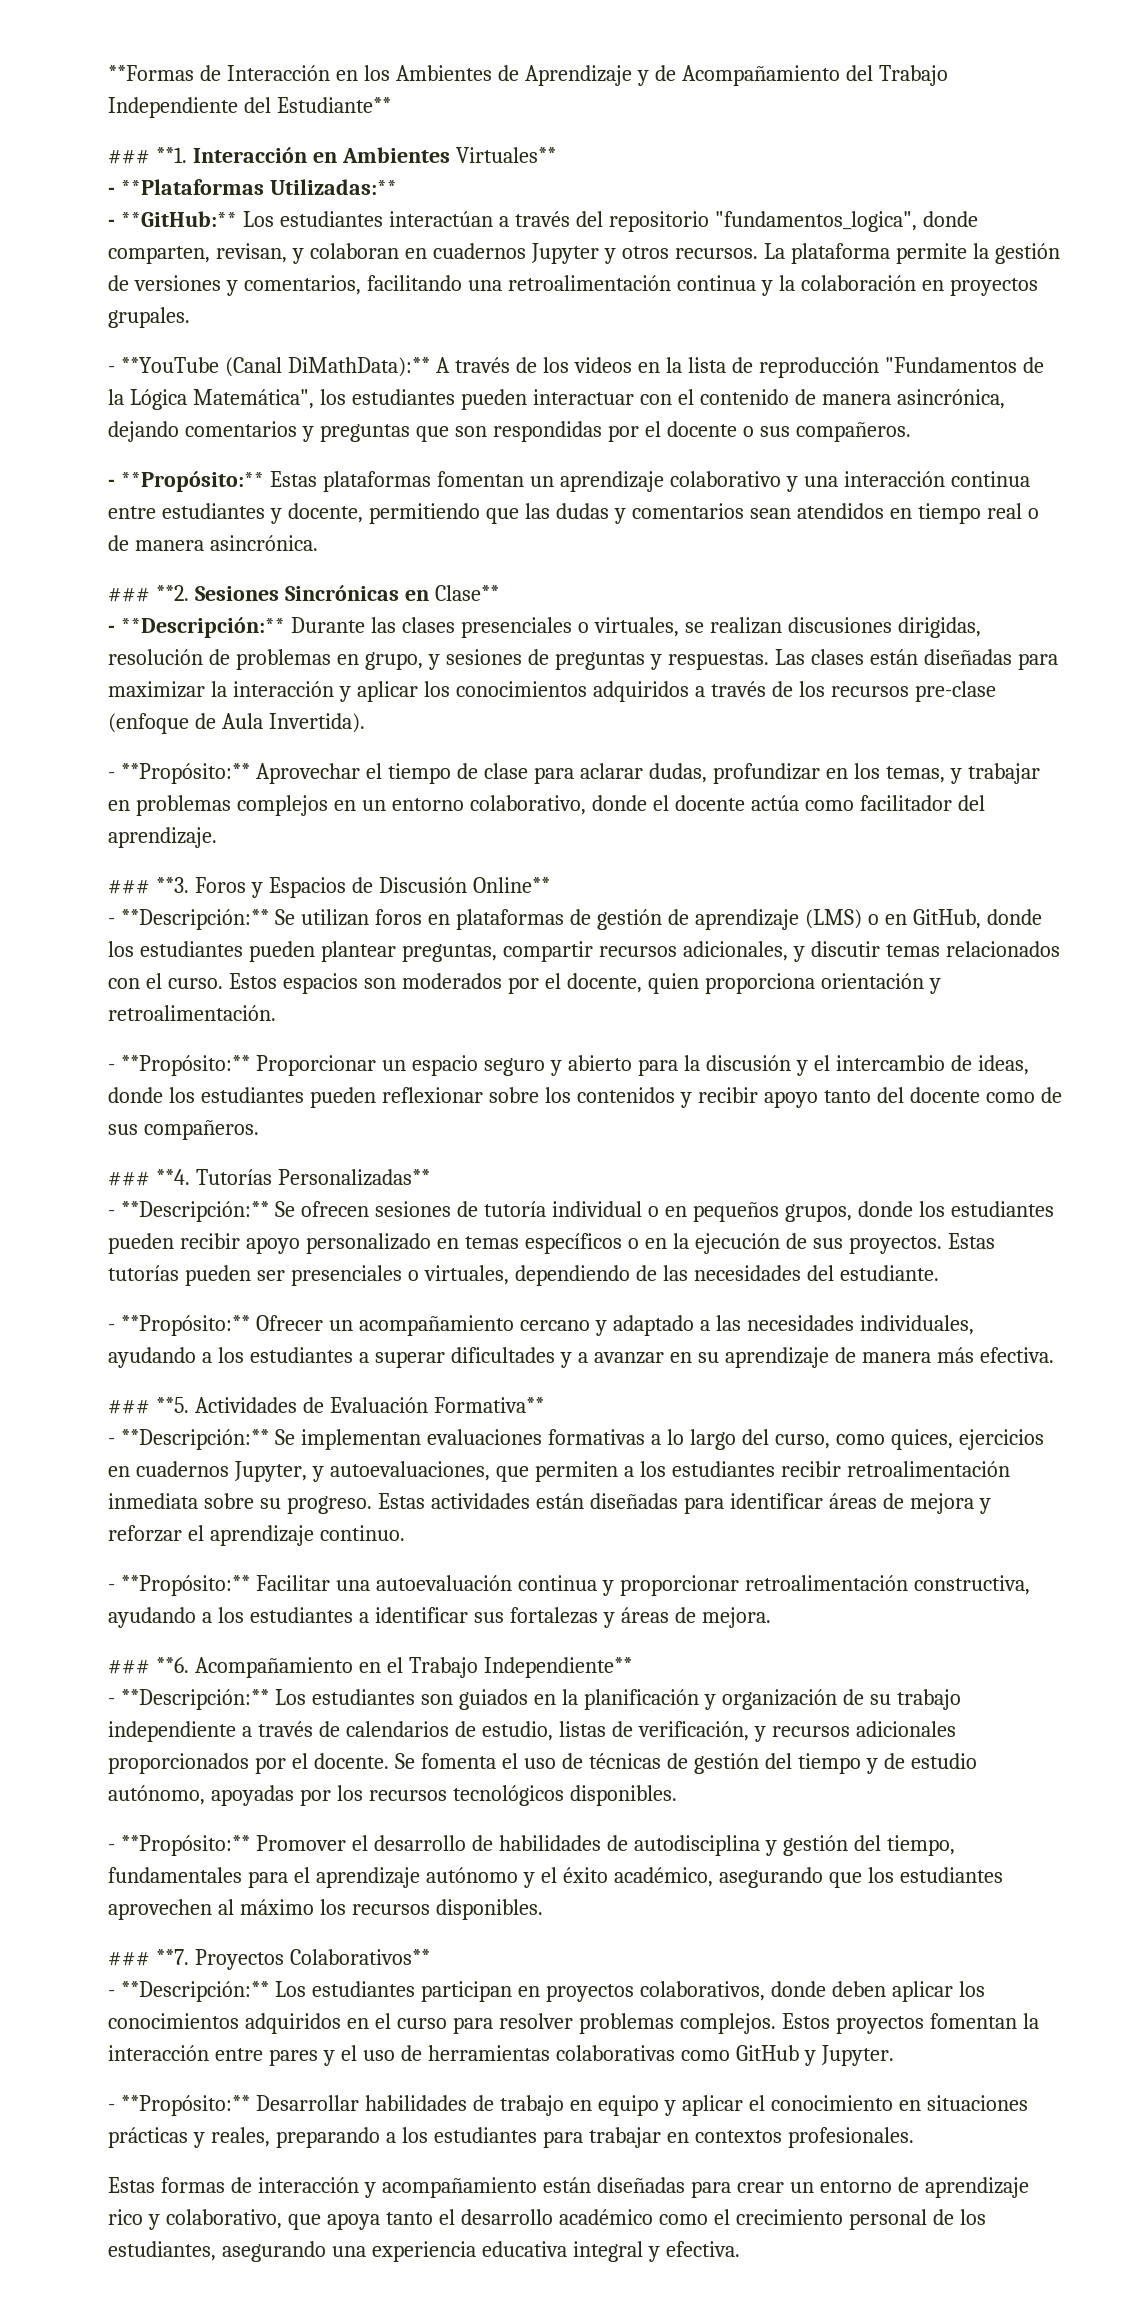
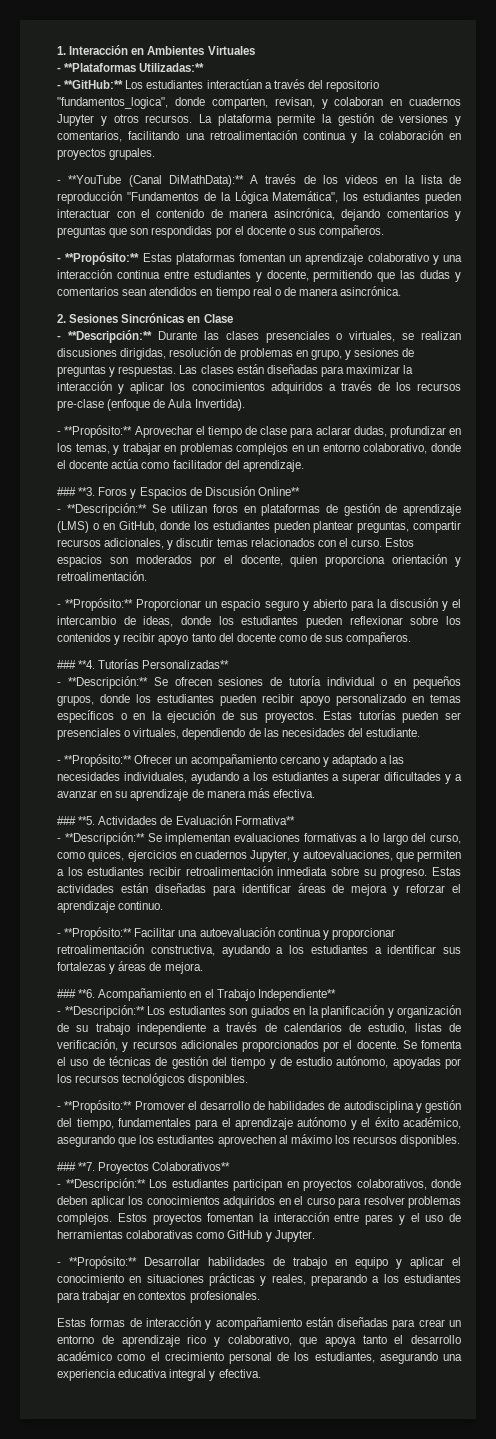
- **Formas de Interacción en los Ambientes de Aprendizaje y de Acompañamiento del Trabajo Independiente del Estudiante**
- ### **1. Interacción en Ambientes Virtuales**
+ 1. Interacción en Ambientes Virtuales
- ### **2. Sesiones Sincrónicas en Clase**
+ 2. Sesiones Sincrónicas en Clase

